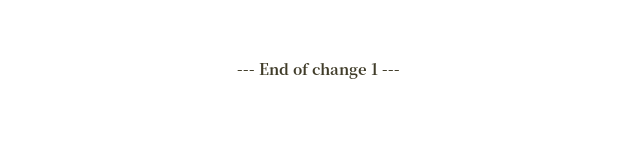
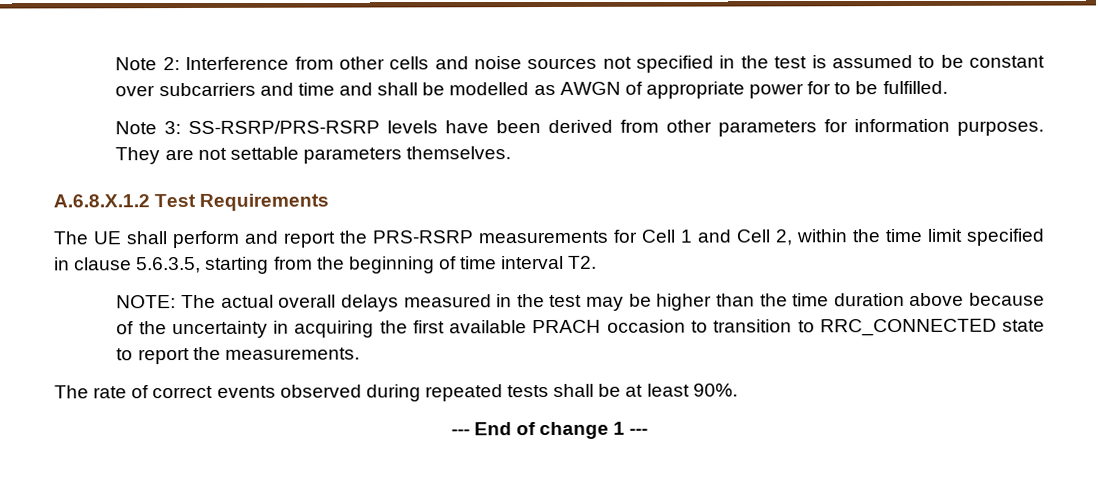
+ Note 2: Interference from other cells and noise sources not specified in the test is assumed to be constant over subcarriers and time and shall be modelled as AWGN of appropriate power for to be fulfilled.
+ Note 3: SS-RSRP/PRS-RSRP levels have been derived from other parameters for information purposes. They are not settable parameters themselves.
+ A.6.8.X.1.2 Test Requirements
+ The UE shall perform and report the PRS-RSRP measurements for Cell 1 and Cell 2, within the time limit specified in clause 5.6.3.5, starting from the beginning of time interval T2.
+ NOTE: The actual overall delays measured in the test may be higher than the time duration above because of the uncertainty in acquiring the first available PRACH occasion to transition to RRC_CONNECTED state to report the measurements.
+ The rate of correct events observed during repeated tests shall be at least 90%.

